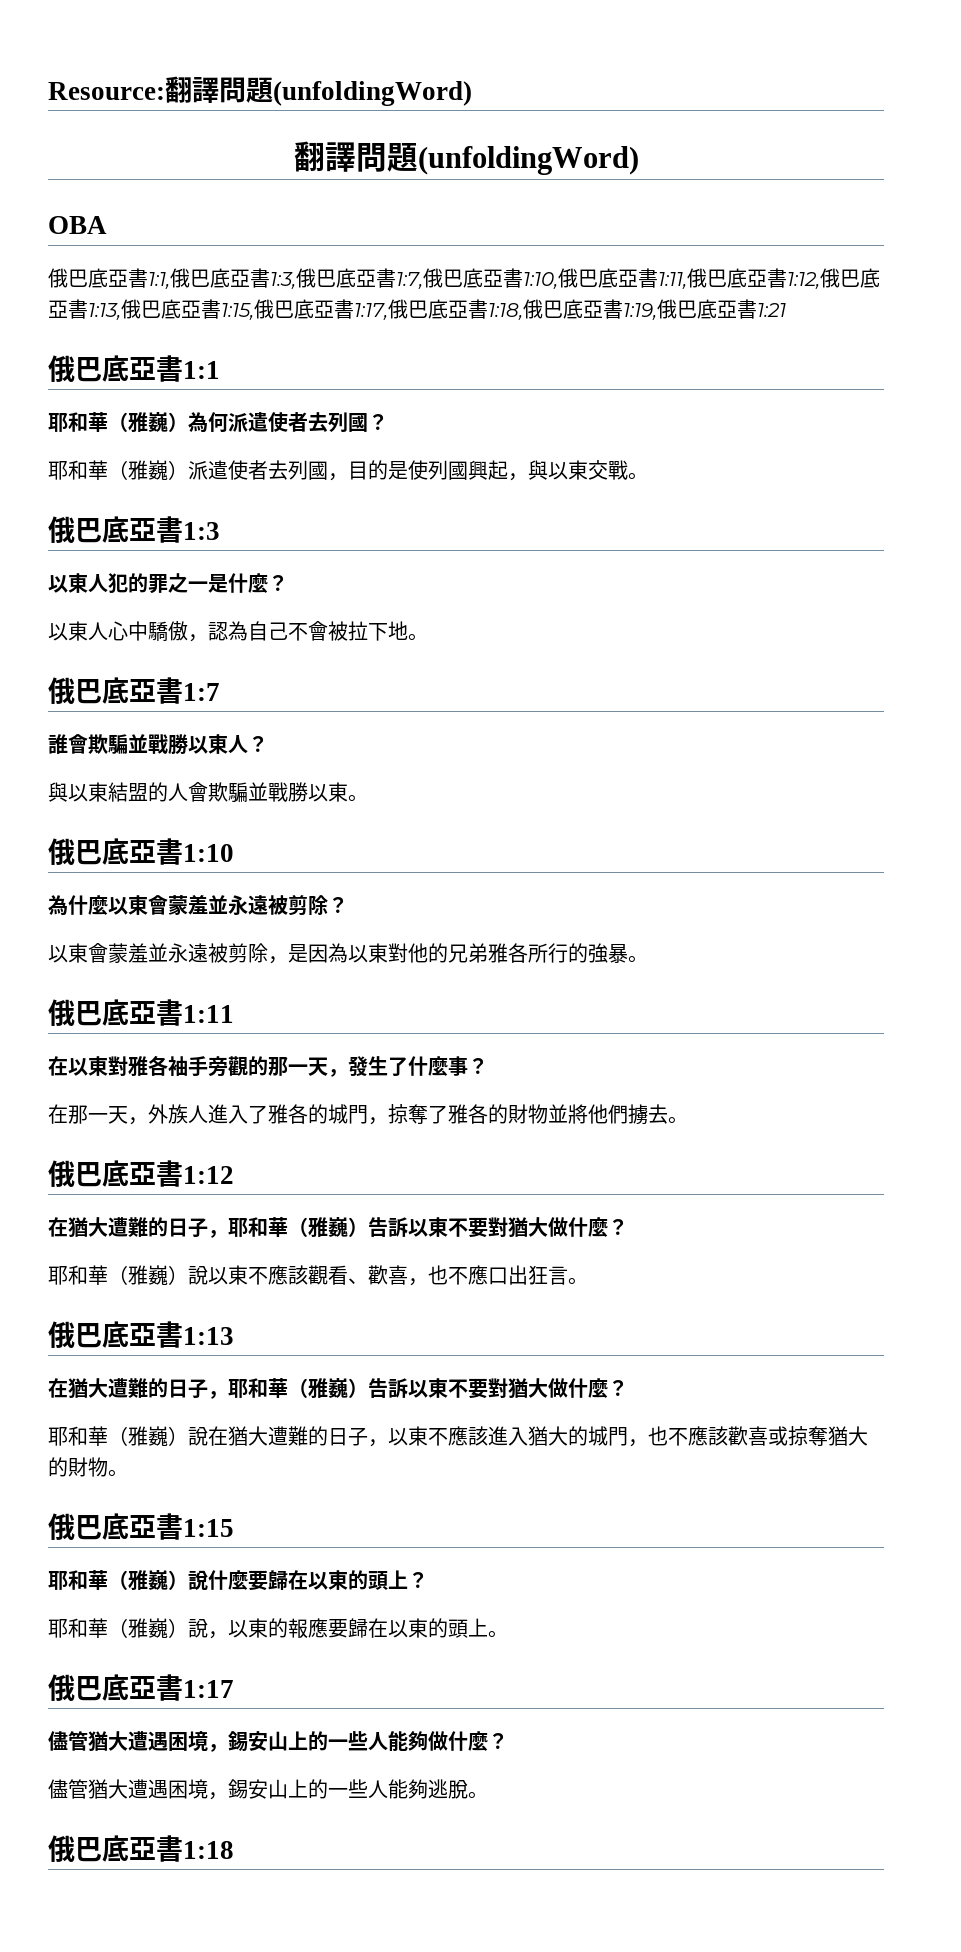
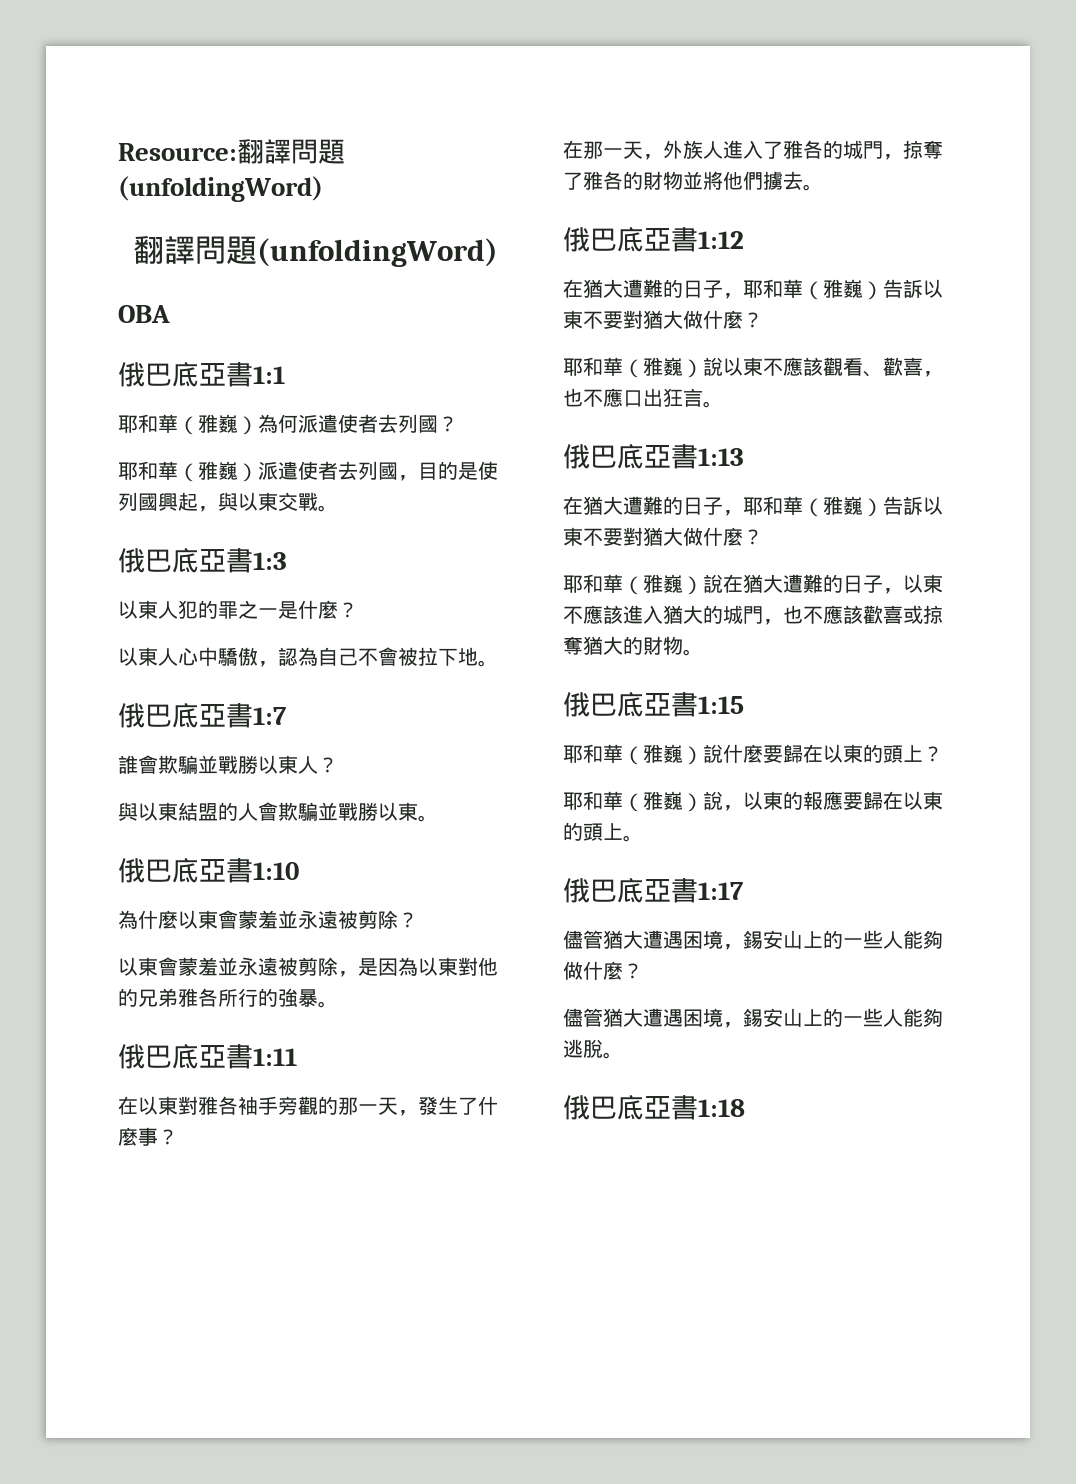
- 俄巴底亞書1:1,俄巴底亞書1:3,俄巴底亞書1:7,俄巴底亞書1:10,俄巴底亞書1:11,俄巴底亞書1:12,俄巴底亞書1:13,俄巴底亞書1:15,俄巴底亞書1:17,俄巴底亞書1:18,俄巴底亞書1:19,俄巴底亞書1:21

